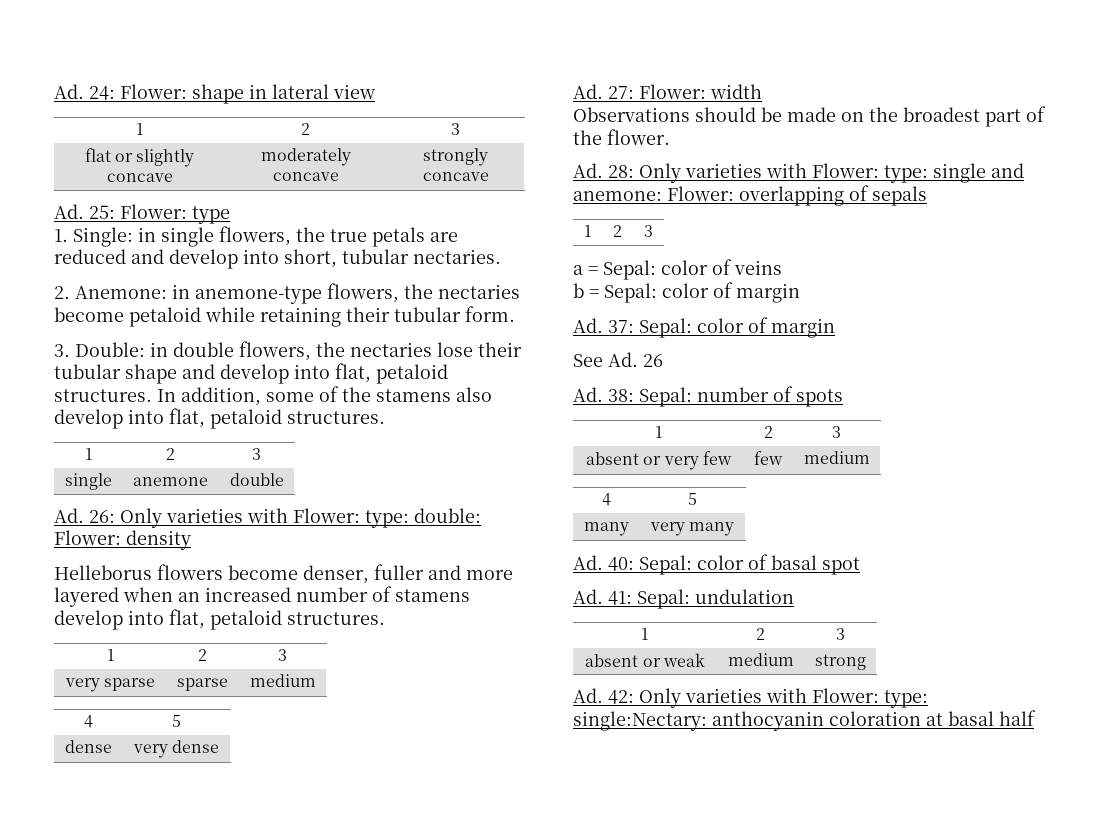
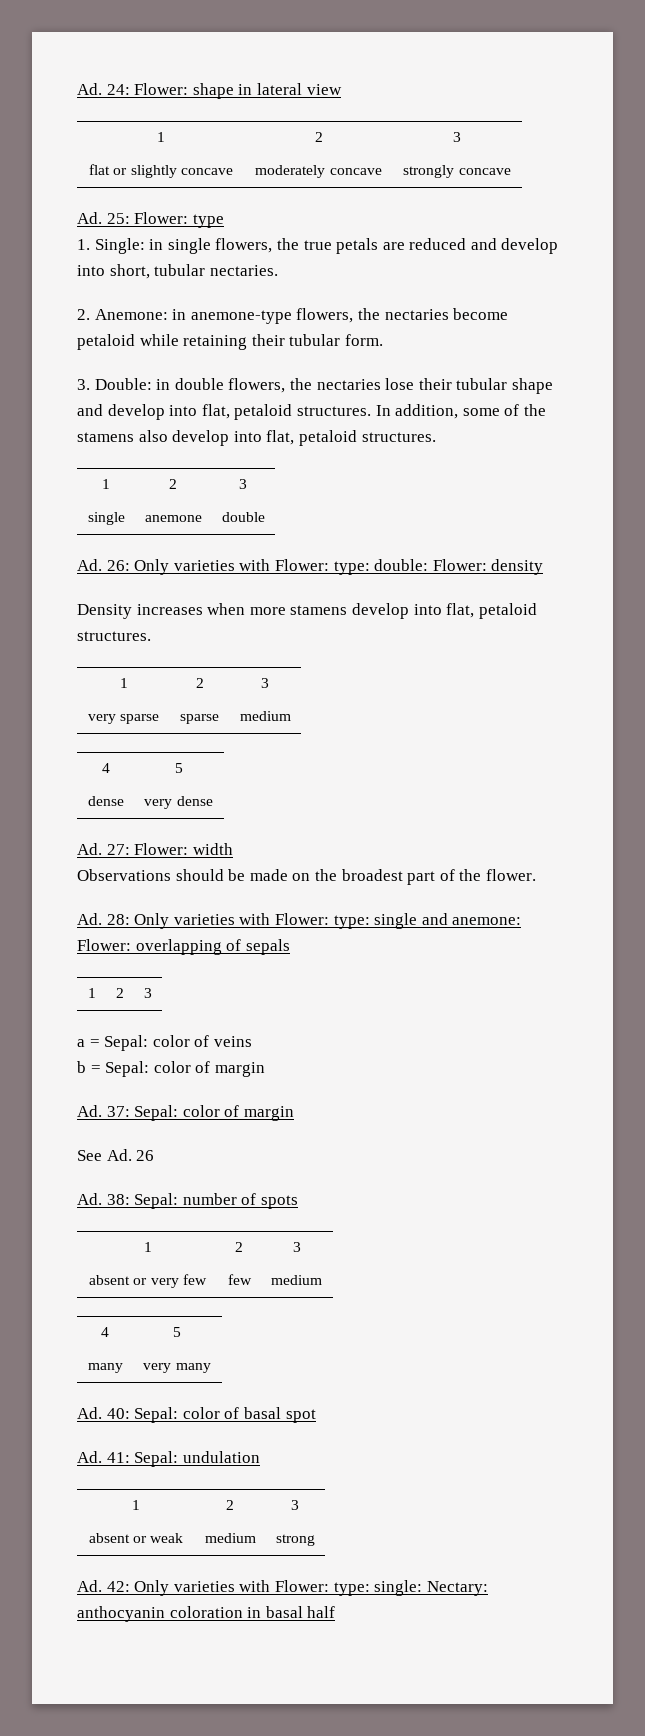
- Helleborus flowers become denser, fuller and more layered when an increased number of stamens develop into flat, petaloid structures.
+ Density increases when more stamens develop into flat, petaloid structures.
- Ad. 42: Only varieties with Flower: type: single:Nectary: anthocyanin coloration at basal half
+ Ad. 42: Only varieties with Flower: type: single: Nectary: anthocyanin coloration in basal half

